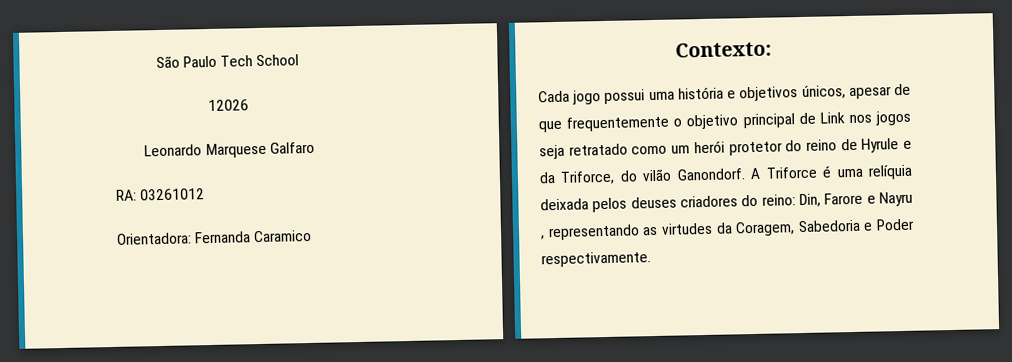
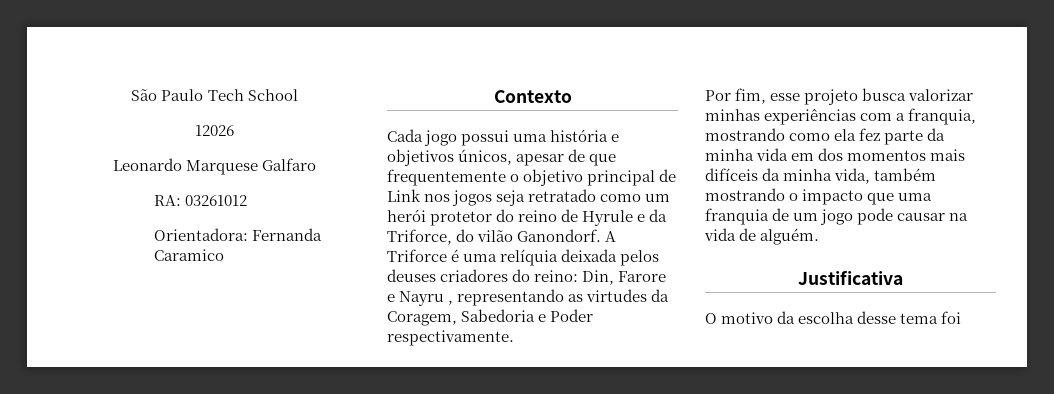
- Contexto:
+ Contexto
+ Por fim, esse projeto busca valorizar minhas experiências com a franquia, mostrando como ela fez parte da minha vida em dos momentos mais difíceis da minha vida, também mostrando o impacto que uma franquia de um jogo pode causar na vida de alguém.
+ Justificativa
+ O motivo da escolha desse tema foi

